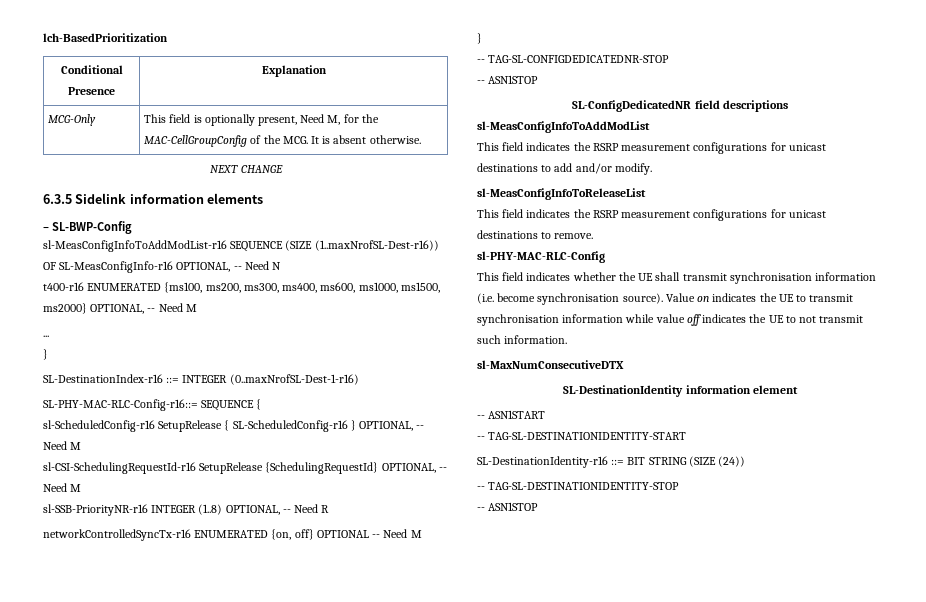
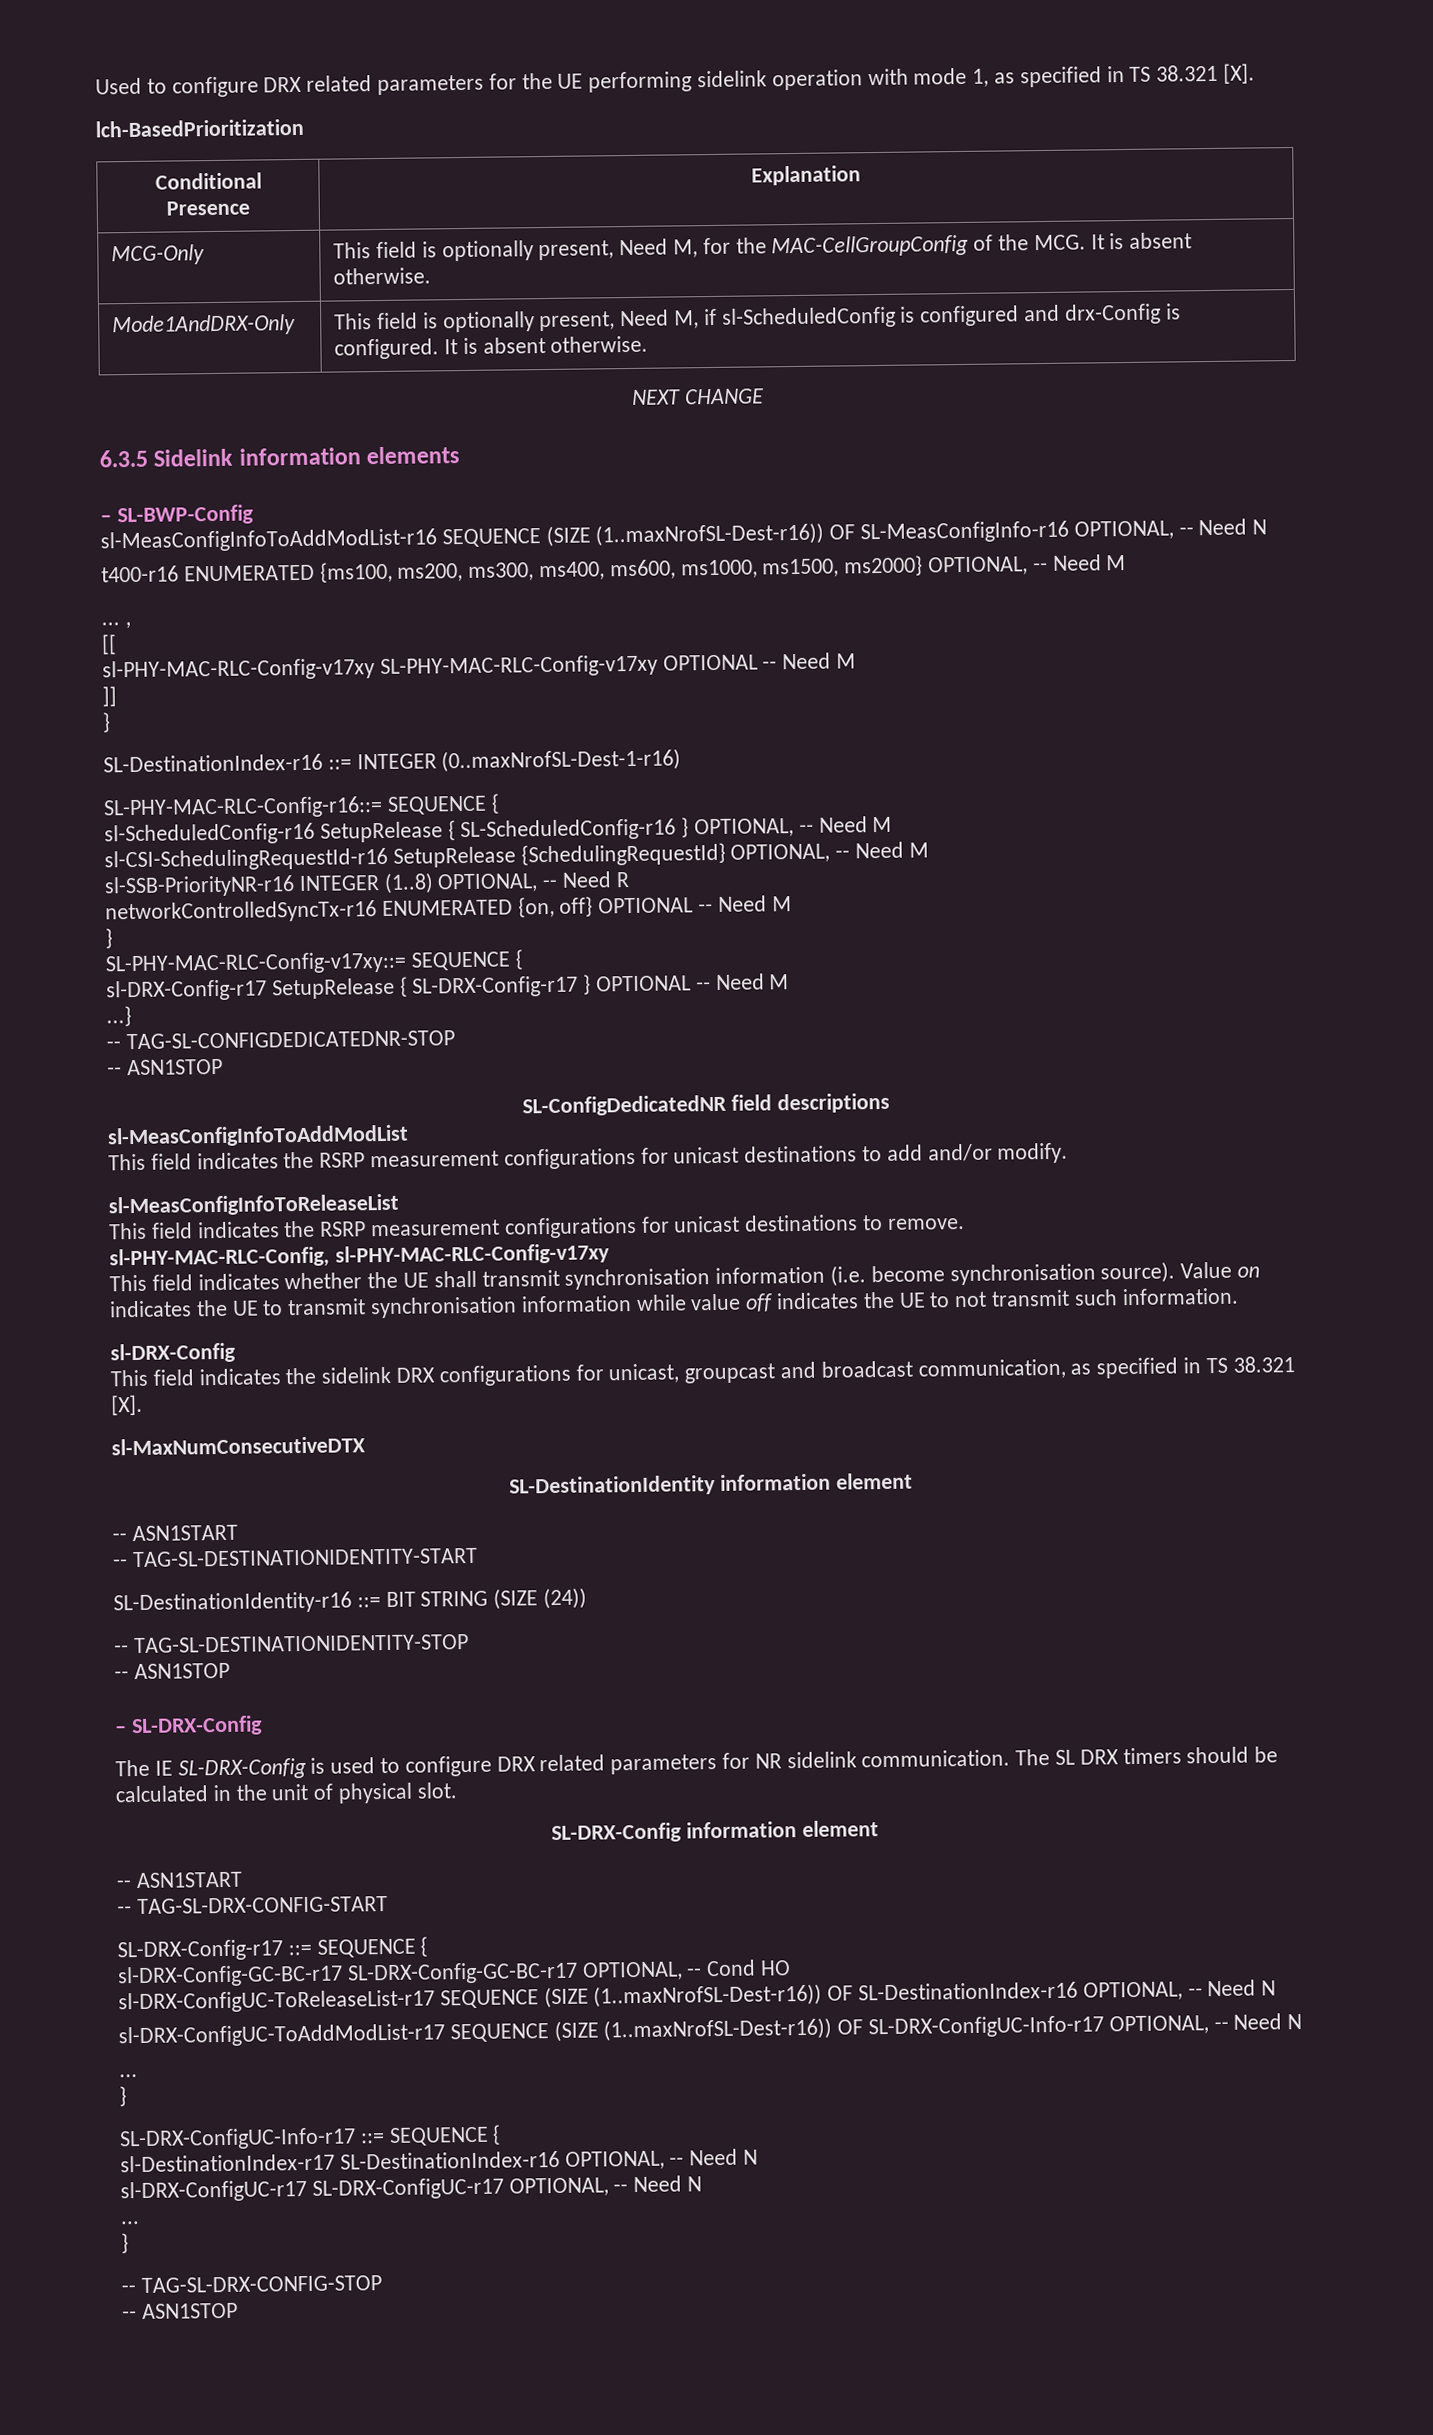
+ Used to configure DRX related parameters for the UE performing sidelink operation with mode 1, as specified in TS 38.321 [X].
+ Mode1AndDRX-Only | This field is optionally present, Need M, if sl-ScheduledConfig is configured and drx-Config is configured. It is absent otherwise.
- ...
+ ... ,
+ [[
+ sl-PHY-MAC-RLC-Config-v17xy SL-PHY-MAC-RLC-Config-v17xy OPTIONAL -- Need M
+ ]]
+ SL-PHY-MAC-RLC-Config-v17xy::= SEQUENCE {
+ sl-DRX-Config-r17 SetupRelease { SL-DRX-Config-r17 } OPTIONAL -- Need M
+ ...}
- sl-PHY-MAC-RLC-Config
+ sl-PHY-MAC-RLC-Config, sl-PHY-MAC-RLC-Config-v17xy
+ sl-DRX-Config
+ This field indicates the sidelink DRX configurations for unicast, groupcast and broadcast communication, as specified in TS 38.321 [X].
+ – SL-DRX-Config
+ The IE SL-DRX-Config is used to configure DRX related parameters for NR sidelink communication. The SL DRX timers should be calculated in the unit of physical slot.
+ SL-DRX-Config information element
+ -- ASN1START
+ -- TAG-SL-DRX-CONFIG-START
+ SL-DRX-Config-r17 ::= SEQUENCE {
+ sl-DRX-Config-GC-BC-r17 SL-DRX-Config-GC-BC-r17 OPTIONAL, -- Cond HO
+ sl-DRX-ConfigUC-ToReleaseList-r17 SEQUENCE (SIZE (1..maxNrofSL-Dest-r16)) OF SL-DestinationIndex-r16 OPTIONAL, -- Need N
+ sl-DRX-ConfigUC-ToAddModList-r17 SEQUENCE (SIZE (1..maxNrofSL-Dest-r16)) OF SL-DRX-ConfigUC-Info-r17 OPTIONAL, -- Need N
+ ...
+ }
+ SL-DRX-ConfigUC-Info-r17 ::= SEQUENCE {
+ sl-DestinationIndex-r17 SL-DestinationIndex-r16 OPTIONAL, -- Need N
+ sl-DRX-ConfigUC-r17 SL-DRX-ConfigUC-r17 OPTIONAL, -- Need N
+ ...
+ }
+ -- TAG-SL-DRX-CONFIG-STOP
+ -- ASN1STOP

